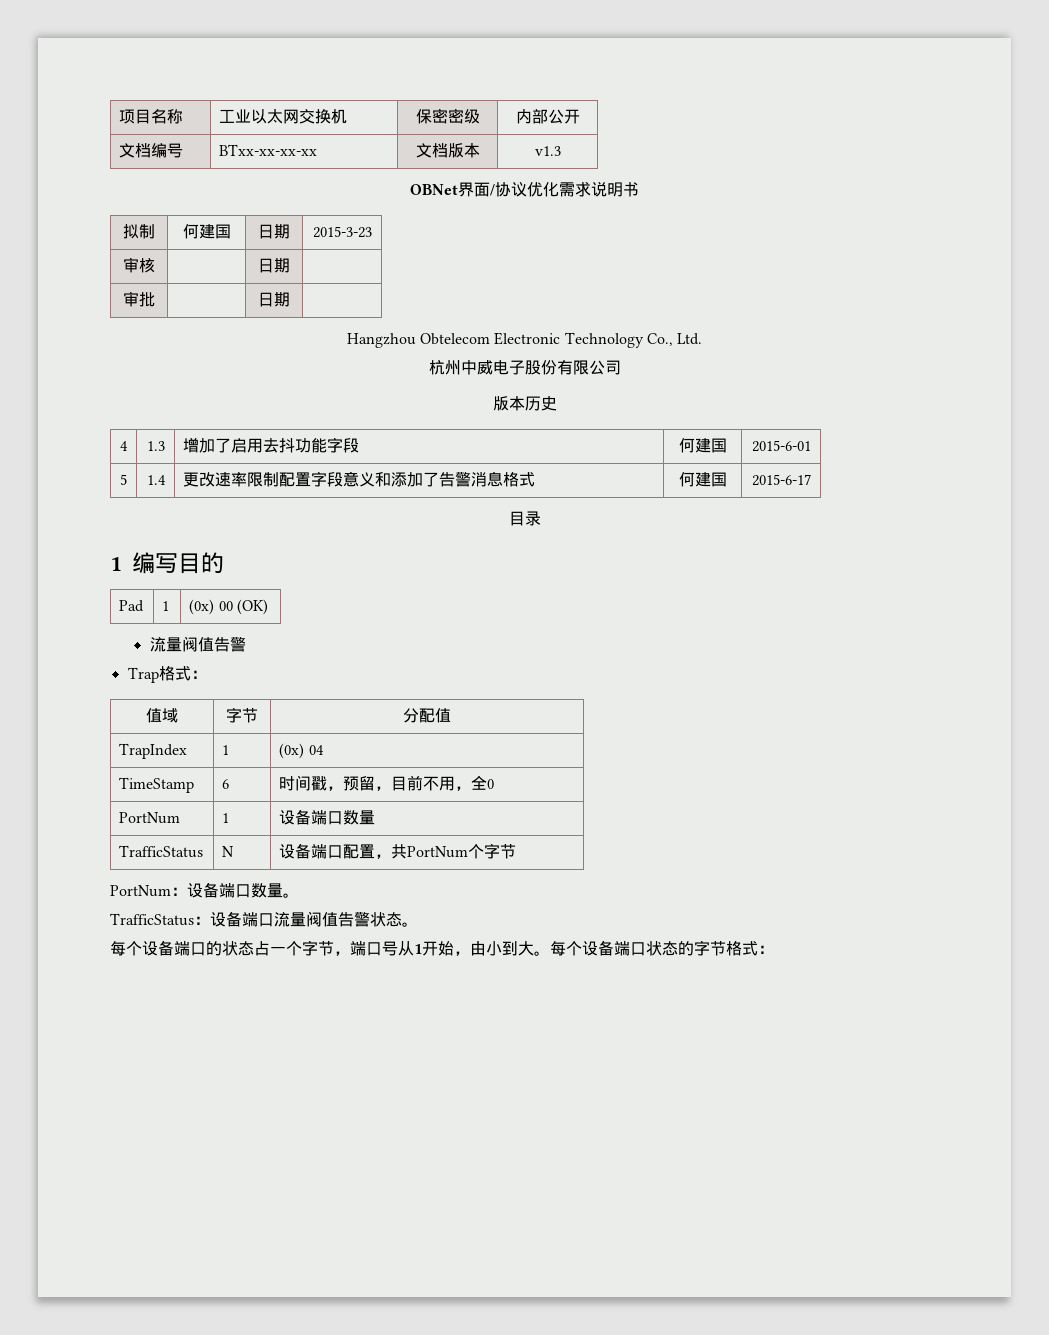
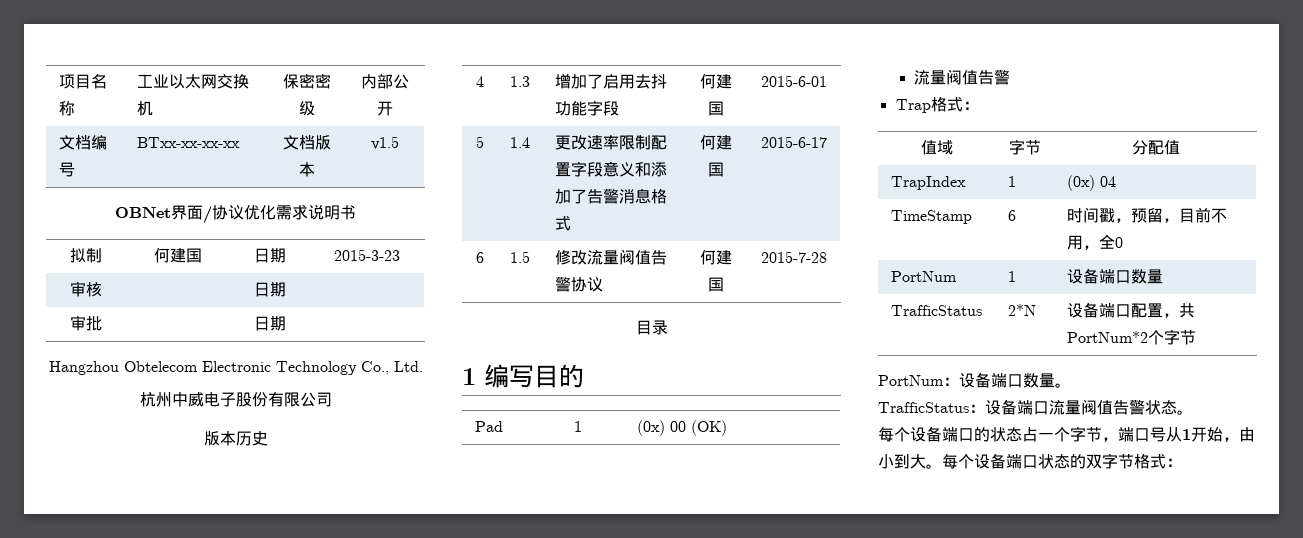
- 文档编号 | BTxx-xx-xx-xx | 文档版本 | v1.3
+ 文档编号 | BTxx-xx-xx-xx | 文档版本 | v1.5
+ 6 | 1.5 | 修改流量阀值告警协议 | 何建国 | 2015-7-28
- TrafficStatus | N | 设备端口配置，共PortNum个字节
+ TrafficStatus | 2*N | 设备端口配置，共PortNum*2个字节
- 每个设备端口状态的字节格式：
+ 每个设备端口状态的双字节格式：

